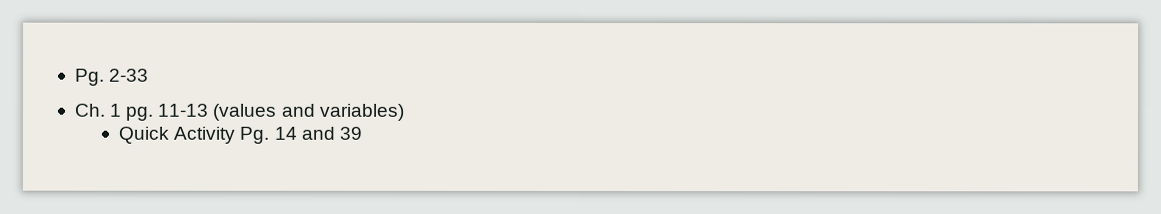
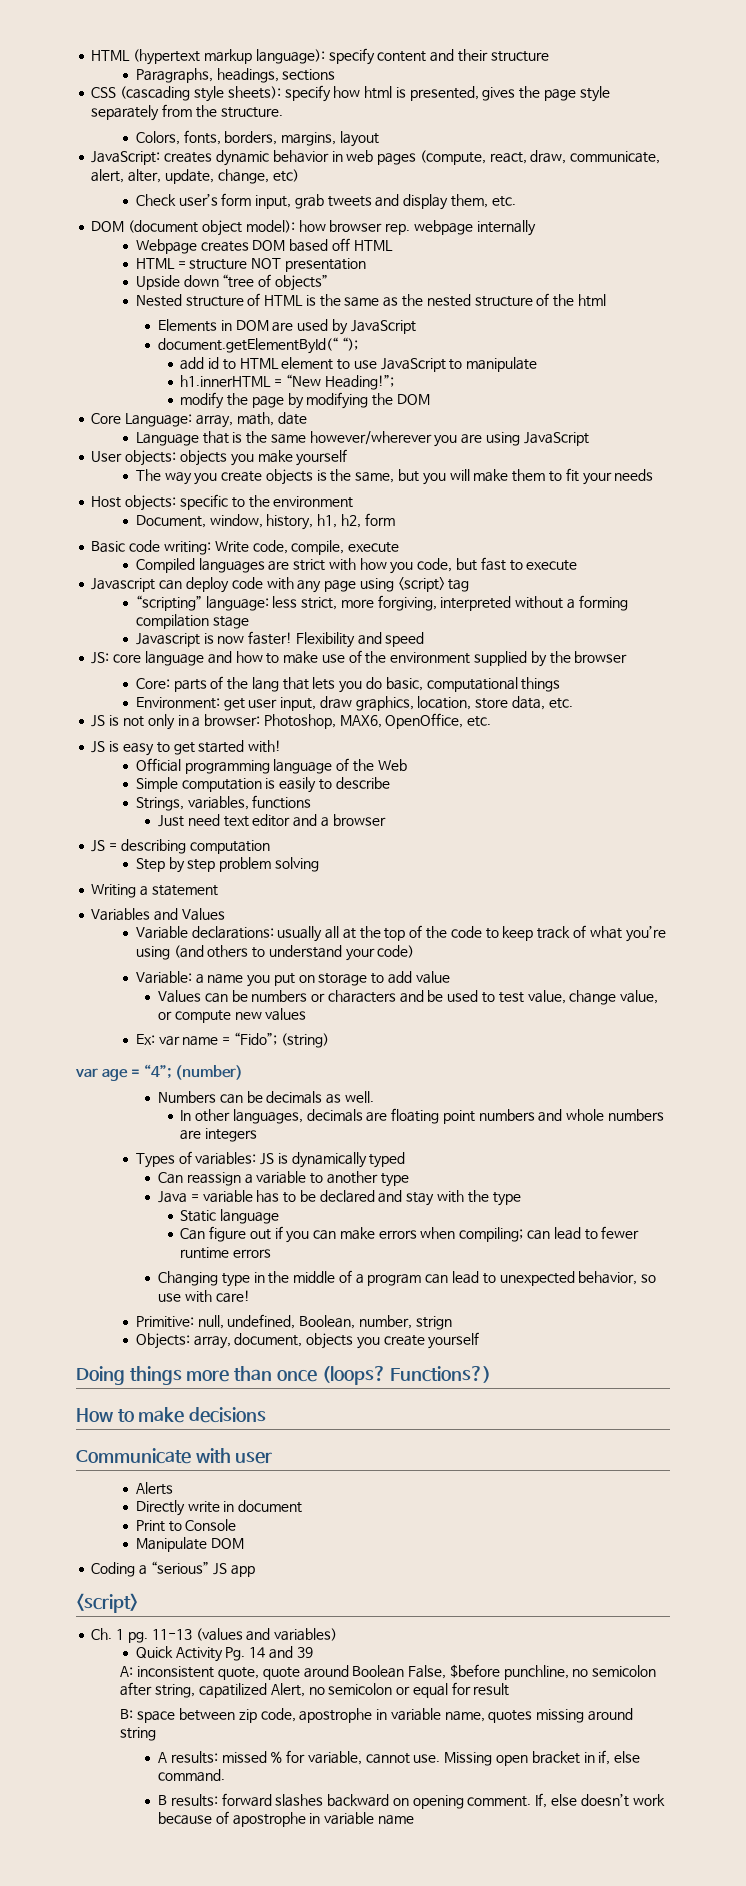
- Pg. 2-33
+ HTML (hypertext markup language): specify content and their structure
+ Paragraphs, headings, sections
+ CSS (cascading style sheets): specify how html is presented, gives the page style separately from the structure.
+ Colors, fonts, borders, margins, layout
+ JavaScript: creates dynamic behavior in web pages (compute, react, draw, communicate, alert, alter, update, change, etc)
+ Check user’s form input, grab tweets and display them, etc.
+ DOM (document object model): how browser rep. webpage internally
+ Webpage creates DOM based off HTML
+ HTML = structure NOT presentation
+ Upside down “tree of objects”
+ Nested structure of HTML is the same as the nested structure of the html
+ Elements in DOM are used by JavaScript
+ document.getElementById(“ “);
+ add id to HTML element to use JavaScript to manipulate
+ h1.innerHTML = “New Heading!”;
+ modify the page by modifying the DOM
+ Core Language: array, math, date
+ Language that is the same however/wherever you are using JavaScript
+ User objects: objects you make yourself
+ The way you create objects is the same, but you will make them to fit your needs
+ Host objects: specific to the environment
+ Document, window, history, h1, h2, form
+ Basic code writing: Write code, compile, execute
+ Compiled languages are strict with how you code, but fast to execute
+ Javascript can deploy code with any page using <script> tag
+ “scripting” language: less strict, more forgiving, interpreted without a forming compilation stage
+ Javascript is now faster! Flexibility and speed
+ JS: core language and how to make use of the environment supplied by the browser
+ Core: parts of the lang that lets you do basic, computational things
+ Environment: get user input, draw graphics, location, store data, etc.
+ JS is not only in a browser: Photoshop, MAX6, OpenOffice, etc.
+ JS is easy to get started with!
+ Official programming language of the Web
+ Simple computation is easily to describe
+ Strings, variables, functions
+ Just need text editor and a browser
+ JS = describing computation
+ Step by step problem solving
+ Writing a statement
+ Variables and Values
+ Variable declarations: usually all at the top of the code to keep track of what you’re using (and others to understand your code)
+ Variable: a name you put on storage to add value
+ Values can be numbers or characters and be used to test value, change value, or compute new values
+ Ex: var name = “Fido”; (string)
+ var age = “4”; (number)
+ Numbers can be decimals as well.
+ In other languages, decimals are floating point numbers and whole numbers are integers
+ Types of variables: JS is dynamically typed
+ Can reassign a variable to another type
+ Java = variable has to be declared and stay with the type
+ Static language
+ Can figure out if you can make errors when compiling; can lead to fewer runtime errors
+ Changing type in the middle of a program can lead to unexpected behavior, so use with care!
+ Primitive: null, undefined, Boolean, number, strign
+ Objects: array, document, objects you create yourself
+ Doing things more than once (loops? Functions?)
+ How to make decisions
+ Communicate with user
+ Alerts
+ Directly write in document
+ Print to Console
+ Manipulate DOM
+ Coding a “serious” JS app
+ <script>
+ A: inconsistent quote, quote around Boolean False, $before punchline, no semicolon after string, capatilized Alert, no semicolon or equal for result
+ B: space between zip code, apostrophe in variable name, quotes missing around string
+ A results: missed % for variable, cannot use. Missing open bracket in if, else command.
+ B results: forward slashes backward on opening comment. If, else doesn’t work because of apostrophe in variable name

